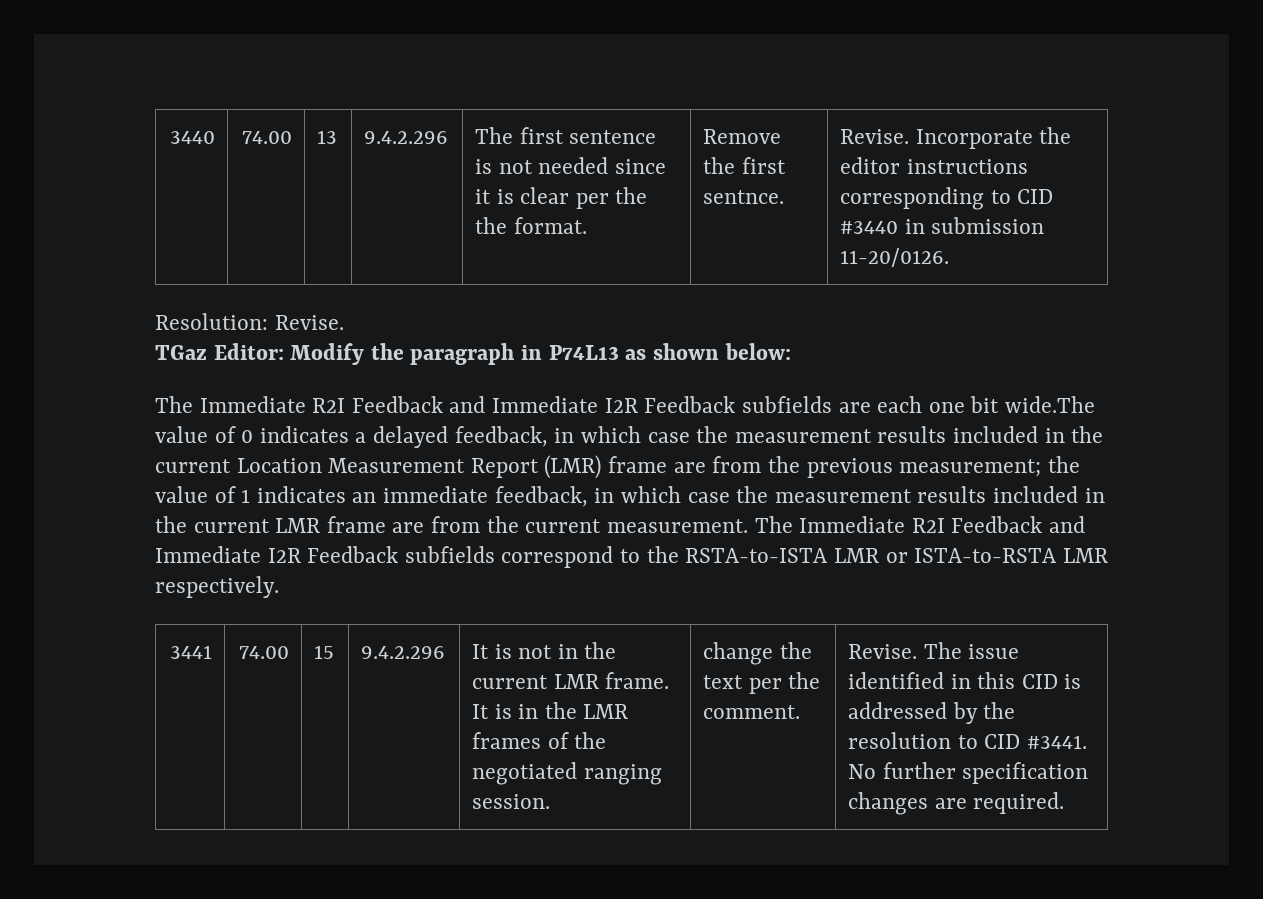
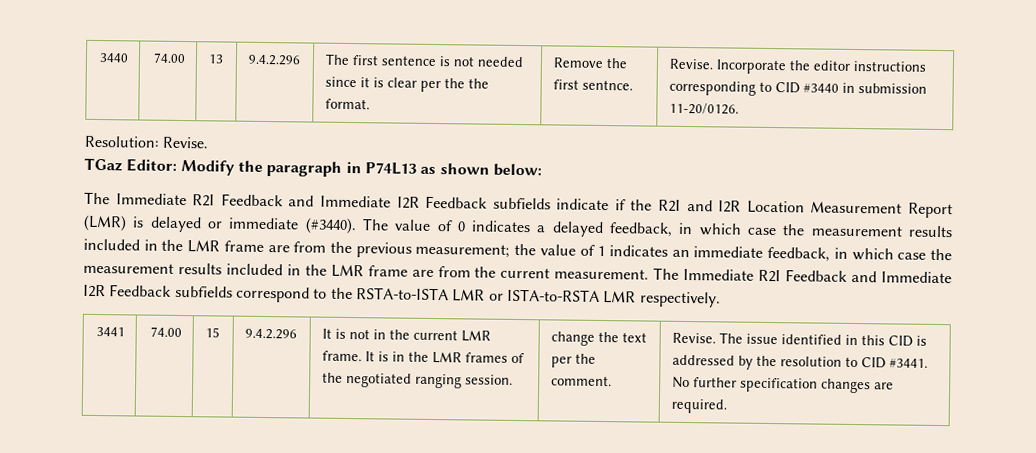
- The Immediate R2I Feedback and Immediate I2R Feedback subfields are each one bit wide.The value of 0 indicates a delayed feedback, in which case the measurement results included in the current Location Measurement Report (LMR) frame are from the previous measurement; the value of 1 indicates an immediate feedback, in which case the measurement results included in the current LMR frame are from the current measurement.
+ The Immediate R2I Feedback and Immediate I2R Feedback subfields indicate if the R2I and I2R Location Measurement Report (LMR) is delayed or immediate (#3440). The value of 0 indicates a delayed feedback, in which case the measurement results included in the LMR frame are from the previous measurement; the value of 1 indicates an immediate feedback, in which case the measurement results included in the LMR frame are from the current measurement.

